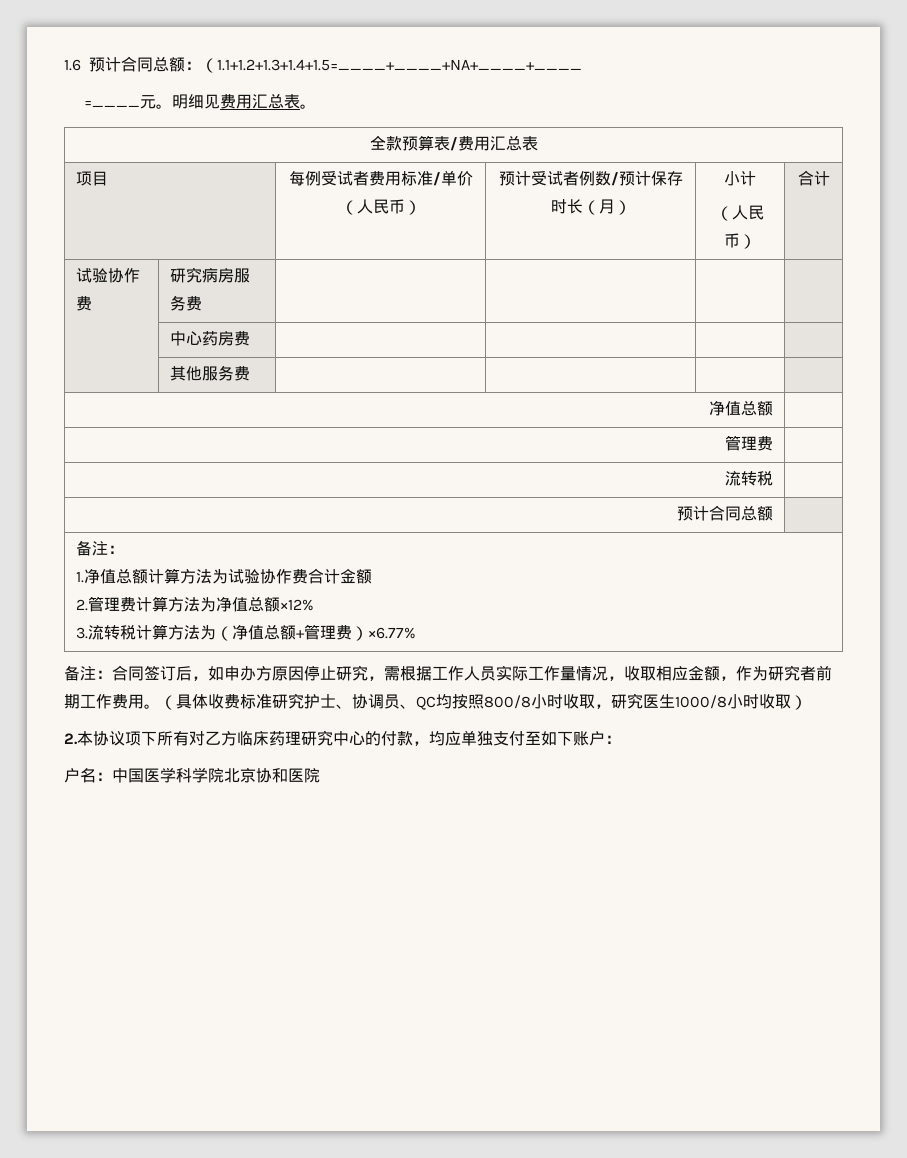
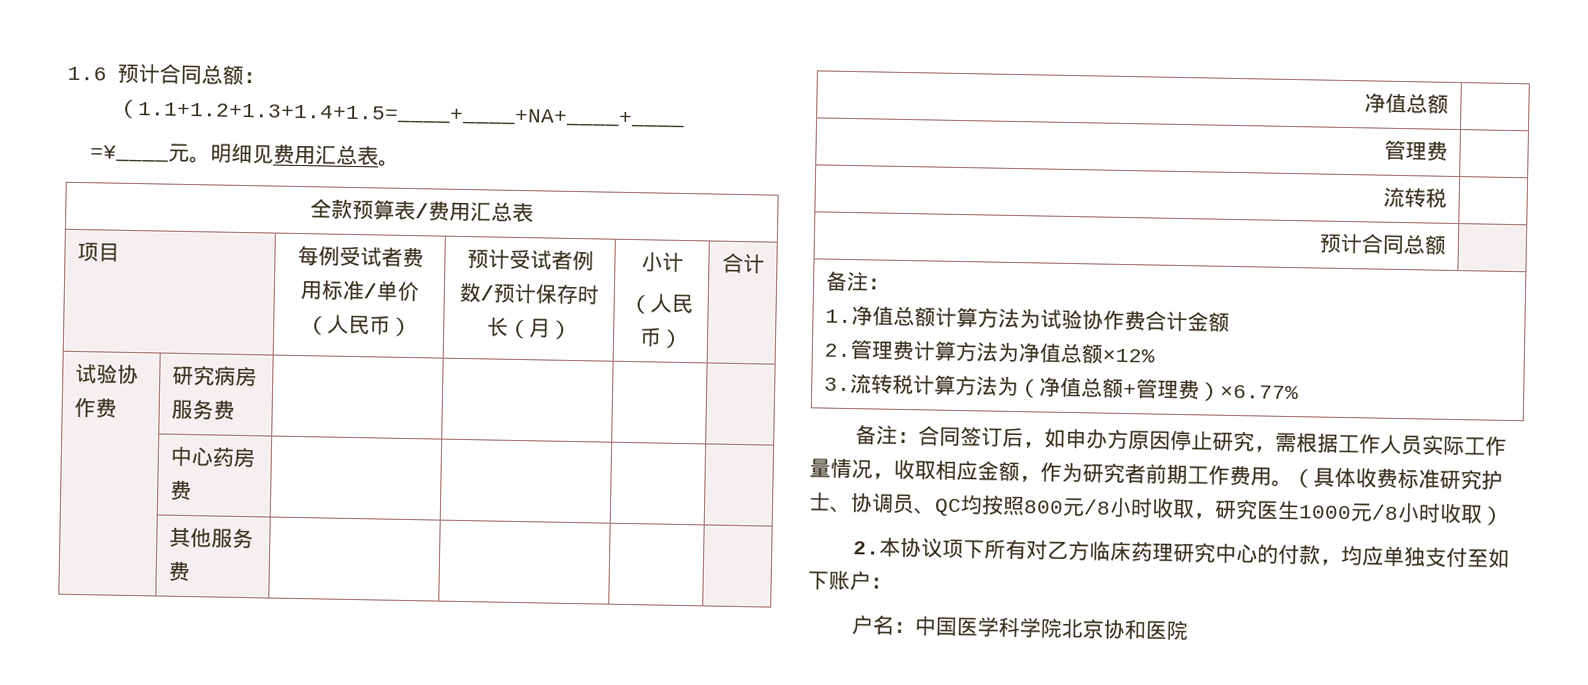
- =____元。
+ =¥____元。
- （具体收费标准研究护士、协调员、QC均按照800/8小时收取，研究医生1000/8小时收取）
+ （具体收费标准研究护士、协调员、QC均按照800元/8小时收取，研究医生1000元/8小时收取）

